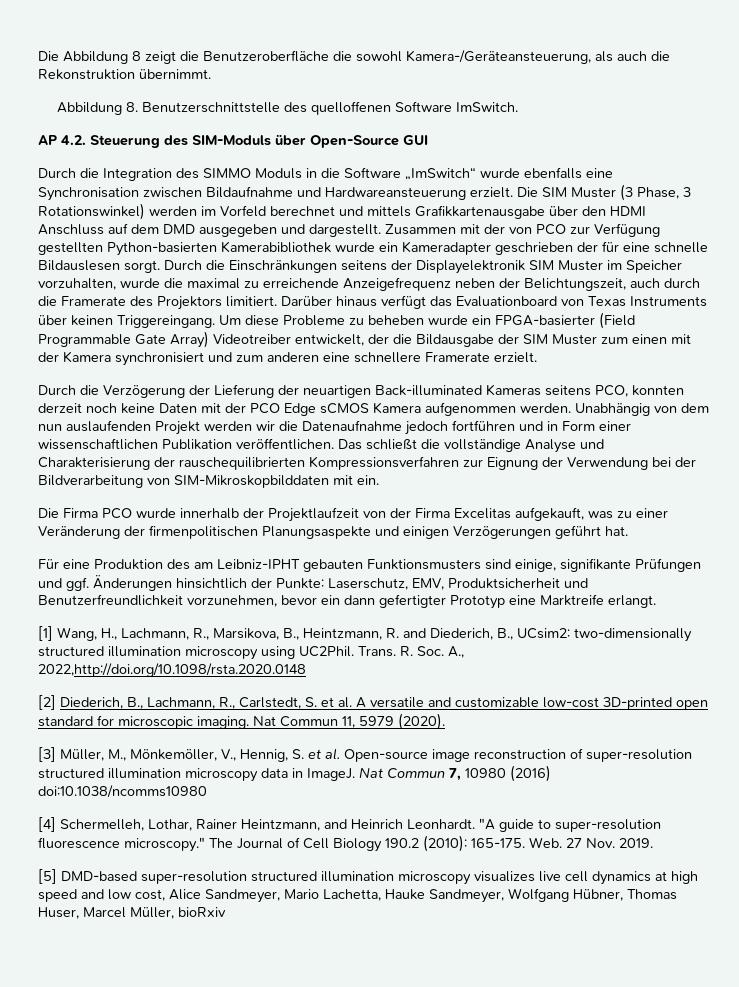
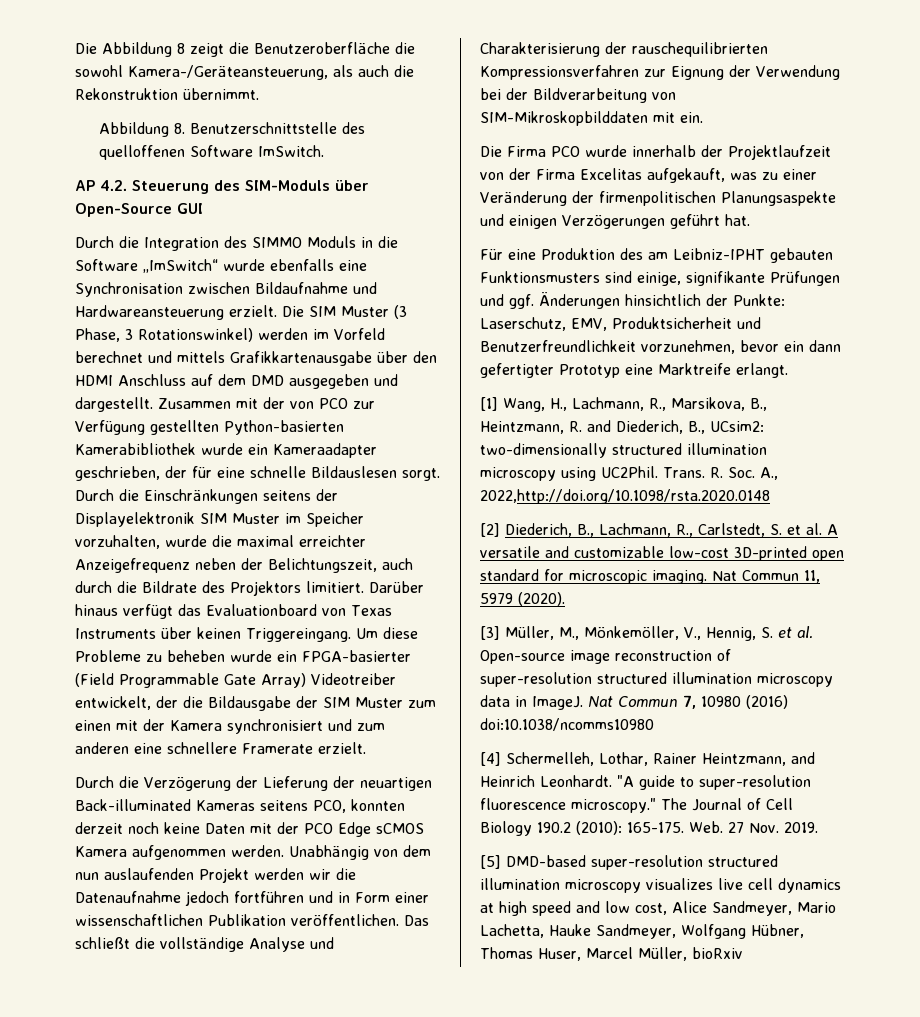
- Zusammen mit der von PCO zur Verfügung gestellten Python-basierten Kamerabibliothek wurde ein Kameradapter geschrieben der für eine schnelle Bildauslesen sorgt.
+ Zusammen mit der von PCO zur Verfügung gestellten Python-basierten Kamerabibliothek wurde ein Kameraadapter geschrieben, der für eine schnelle Bildauslesen sorgt.
- Durch die Einschränkungen seitens der Displayelektronik SIM Muster im Speicher vorzuhalten, wurde die maximal zu erreichende Anzeigefrequenz neben der Belichtungszeit, auch durch die Framerate des Projektors limitiert.
+ Durch die Einschränkungen seitens der Displayelektronik SIM Muster im Speicher vorzuhalten, wurde die maximal erreichter Anzeigefrequenz neben der Belichtungszeit, auch durch die Bildrate des Projektors limitiert.

